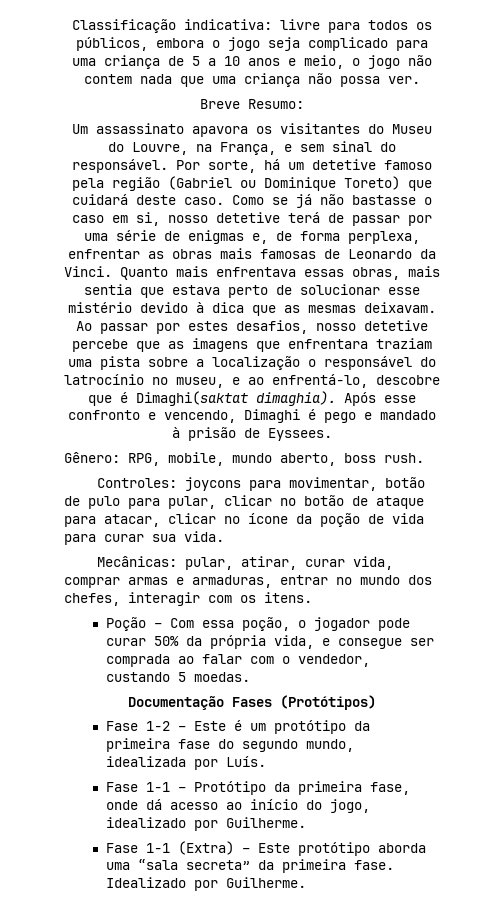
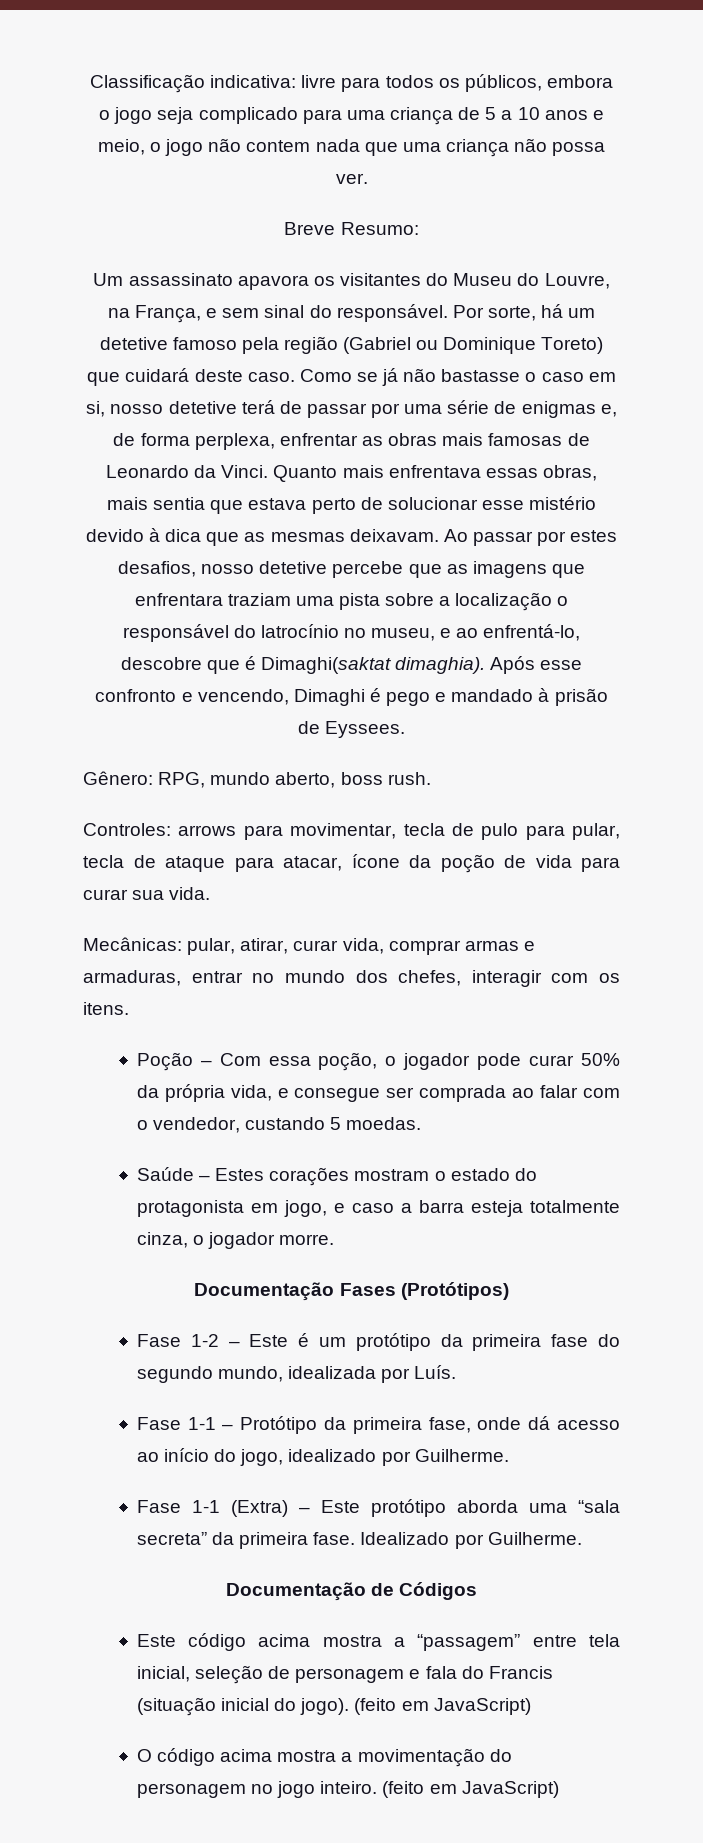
- Gênero: RPG, mobile, mundo aberto, boss rush.
+ Gênero: RPG, mundo aberto, boss rush.
- Controles: joycons para movimentar, botão de pulo para pular, clicar no botão de ataque para atacar, clicar no ícone da poção de vida para curar sua vida.
+ Controles: arrows para movimentar, tecla de pulo para pular, tecla de ataque para atacar, ícone da poção de vida para curar sua vida.
+ Saúde – Estes corações mostram o estado do protagonista em jogo, e caso a barra esteja totalmente cinza, o jogador morre.
+ Documentação de Códigos
+ Este código acima mostra a “passagem” entre tela inicial, seleção de personagem e fala do Francis (situação inicial do jogo). (feito em JavaScript)
+ O código acima mostra a movimentação do personagem no jogo inteiro. (feito em JavaScript)

